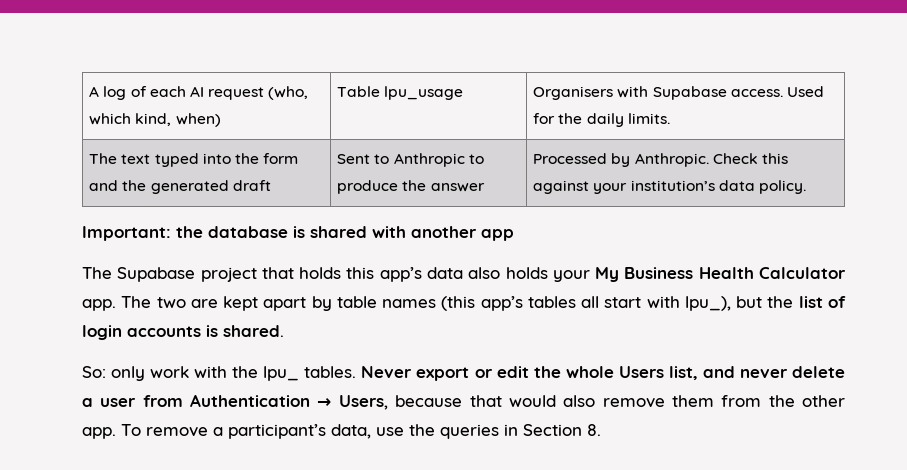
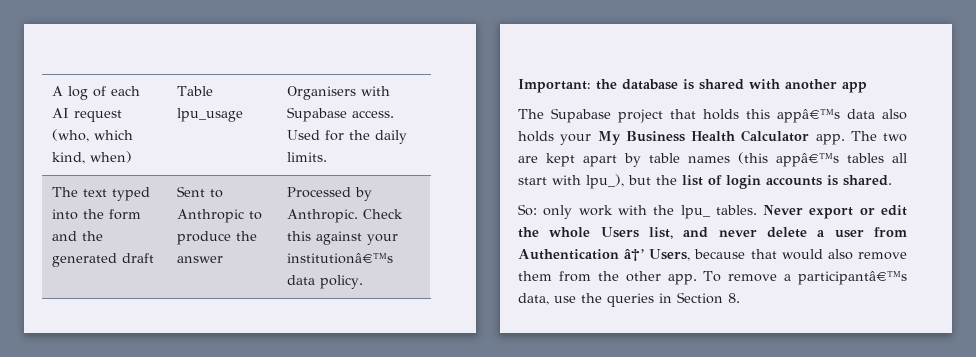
- The text typed into the form and the generated draft | Sent to Anthropic to produce the answer | Processed by Anthropic. Check this against your institution’s data policy.
+ The text typed into the form and the generated draft | Sent to Anthropic to produce the answer | Processed by Anthropic. Check this against your institutionâ€™s data policy.
- The Supabase project that holds this app’s data also holds your My Business Health Calculator app.
+ The Supabase project that holds this appâ€™s data also holds your My Business Health Calculator app.
- The two are kept apart by table names (this app’s tables all start with lpu_), but the list of login accounts is shared.
+ The two are kept apart by table names (this appâ€™s tables all start with lpu_), but the list of login accounts is shared.
- Never export or edit the whole Users list, and never delete a user from Authentication → Users, because that would also remove them from the other app.
+ Never export or edit the whole Users list, and never delete a user from Authentication â†’ Users, because that would also remove them from the other app.
- To remove a participant’s data, use the queries in Section 8.
+ To remove a participantâ€™s data, use the queries in Section 8.

